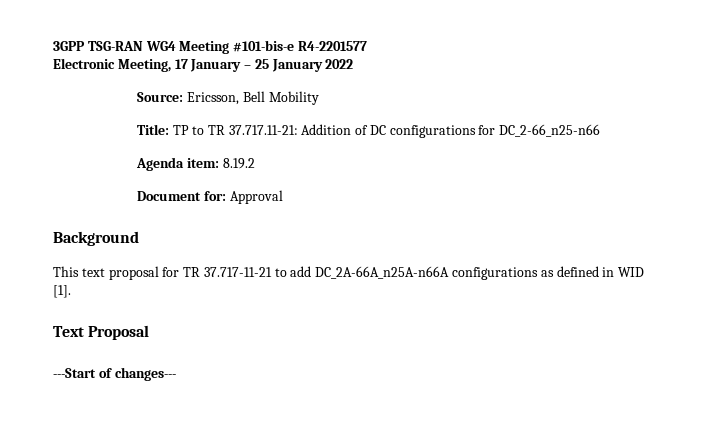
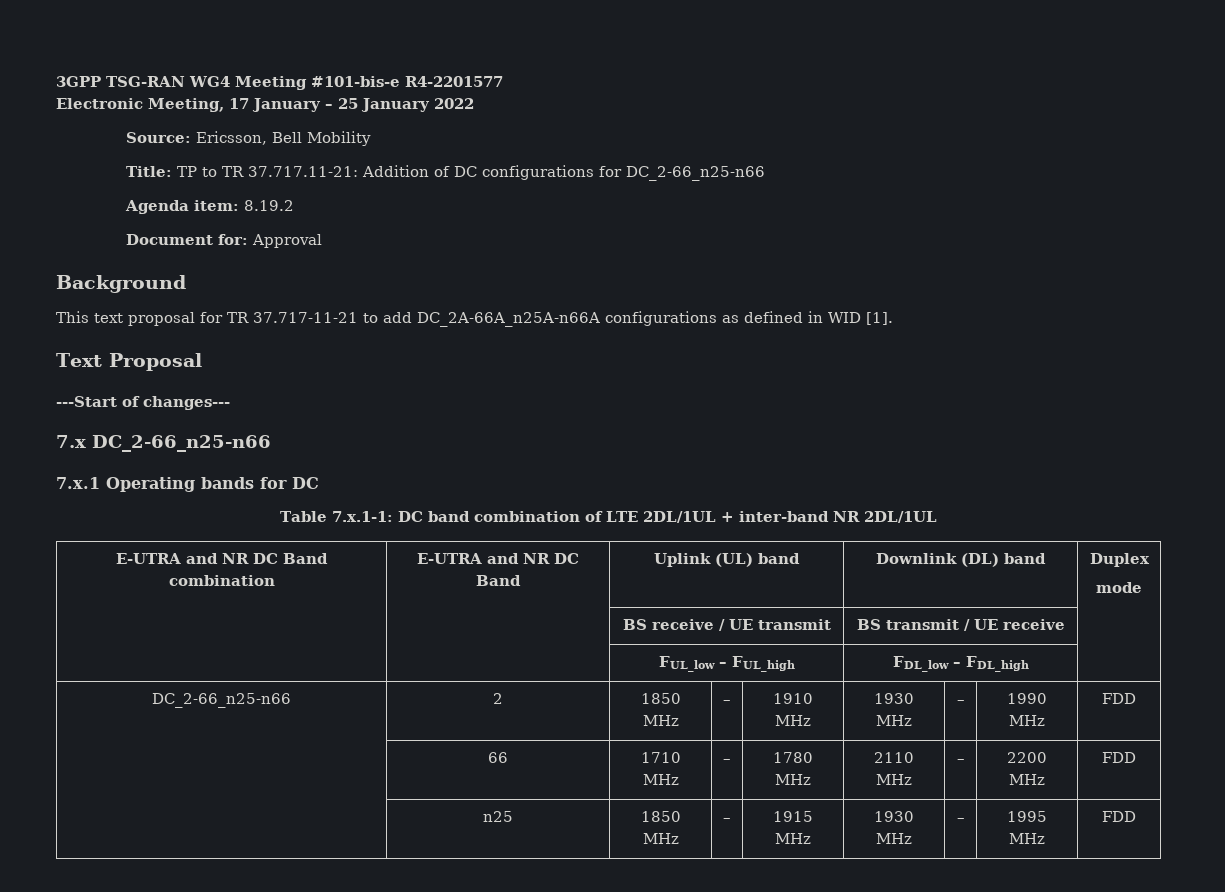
+ 7.x DC_2-66_n25-n66
+ 7.x.1 Operating bands for DC
+ Table 7.x.1-1: DC band combination of LTE 2DL/1UL + inter-band NR 2DL/1UL
+ E-UTRA and NR DC Band combination | E-UTRA and NR DC Band | Uplink (UL) band | Downlink (DL) band | Duplex
+ mode
+ | | BS receive / UE transmit | BS transmit / UE receive |
+ | | FUL_low – FUL_high | FDL_low – FDL_high |
+ DC_2-66_n25-n66 | 2 | 1850 MHz | – | 1910 MHz | 1930 MHz | – | 1990 MHz | FDD
+ | 66 | 1710 MHz | – | 1780 MHz | 2110 MHz | – | 2200 MHz | FDD
+ | n25 | 1850 MHz | – | 1915 MHz | 1930 MHz | – | 1995 MHz | FDD

